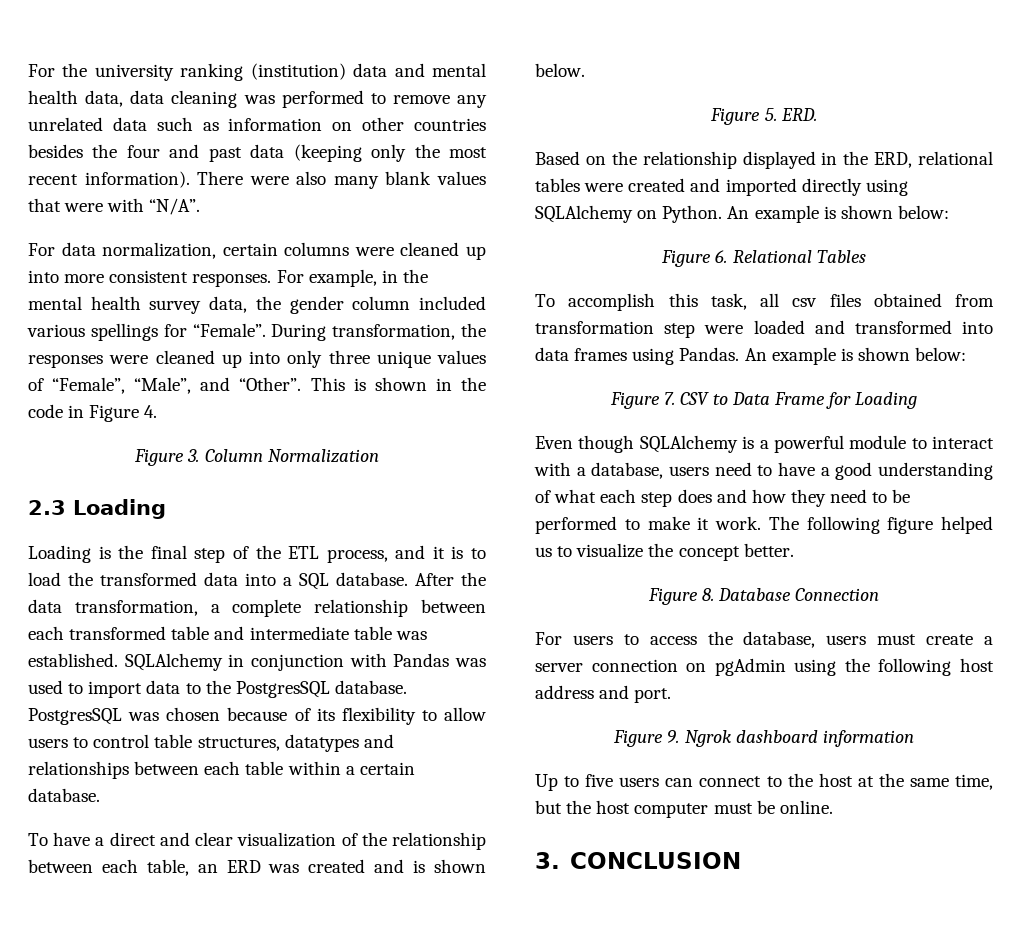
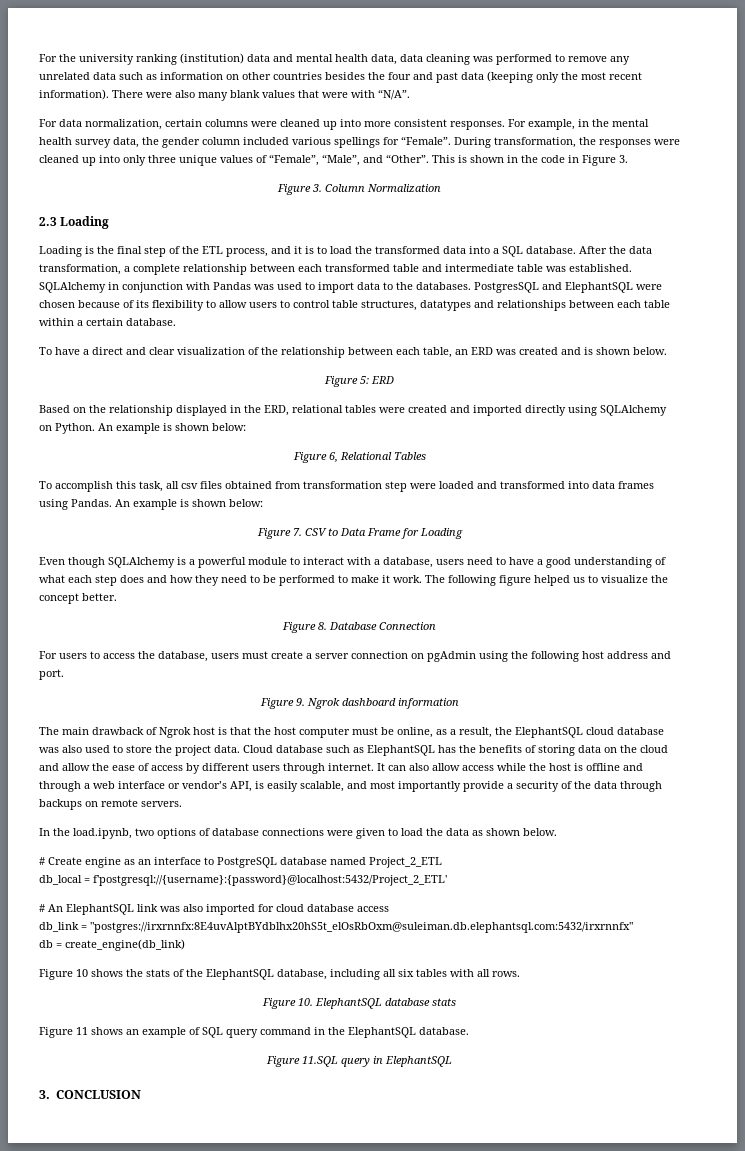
- This is shown in the code in Figure 4.
+ This is shown in the code in Figure 3.
- SQLAlchemy in conjunction with Pandas was used to import data to the PostgresSQL database. PostgresSQL was chosen because of its flexibility to allow users to control table structures, datatypes and relationships between each table within a certain database.
+ SQLAlchemy in conjunction with Pandas was used to import data to the databases. PostgresSQL and ElephantSQL were chosen because of its flexibility to allow users to control table structures, datatypes and relationships between each table within a certain database.
- Figure 5. ERD.
+ Figure 5: ERD
- Figure 6. Relational Tables
+ Figure 6, Relational Tables
- Up to five users can connect to the host at the same time, but the host computer must be online.
+ The main drawback of Ngrok host is that the host computer must be online, as a result, the ElephantSQL cloud database was also used to store the project data. Cloud database such as ElephantSQL has the benefits of storing data on the cloud and allow the ease of access by different users through internet. It can also allow access while the host is offline and through a web interface or vendor’s API, is easily scalable, and most importantly provide a security of the data through backups on remote servers.
+ In the load.ipynb, two options of database connections were given to load the data as shown below.
+ # Create engine as an interface to PostgreSQL database named Project_2_ETL
+ db_local = f'postgresql://{username}:{password}@localhost:5432/Project_2_ETL'
+ # An ElephantSQL link was also imported for cloud database access
+ db_link = "postgres://irxrnnfx:8E4uvAlptBYdblhx20hS5t_elOsRbOxm@suleiman.db.elephantsql.com:5432/irxrnnfx"
+ db = create_engine(db_link)
+ Figure 10 shows the stats of the ElephantSQL database, including all six tables with all rows.
+ Figure 10. ElephantSQL database stats
+ Figure 11 shows an example of SQL query command in the ElephantSQL database.
+ Figure 11.SQL query in ElephantSQL

